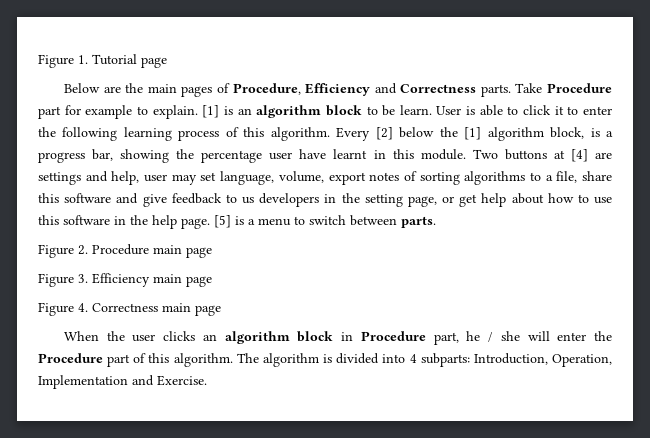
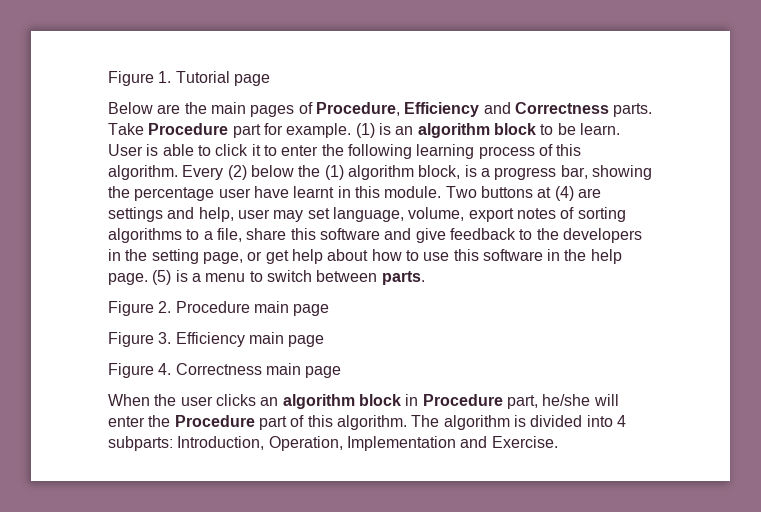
- Take Procedure part for example to explain. [1] is an algorithm block to be learn.
+ Take Procedure part for example. (1) is an algorithm block to be learn.
- Every [2] below the [1] algorithm block, is a progress bar, showing the percentage user have learnt in this module.
+ Every (2) below the (1) algorithm block, is a progress bar, showing the percentage user have learnt in this module.
- Two buttons at [4] are settings and help, user may set language, volume, export notes of sorting algorithms to a file, share this software and give feedback to us developers in the setting page, or get help about how to use this software in the help page.
+ Two buttons at (4) are settings and help, user may set language, volume, export notes of sorting algorithms to a file, share this software and give feedback to the developers in the setting page, or get help about how to use this software in the help page.
- [5] is a menu to switch between parts.
+ (5) is a menu to switch between parts.
- When the user clicks an algorithm block in Procedure part, he / she will enter the Procedure part of this algorithm.
+ When the user clicks an algorithm block in Procedure part, he/she will enter the Procedure part of this algorithm.

